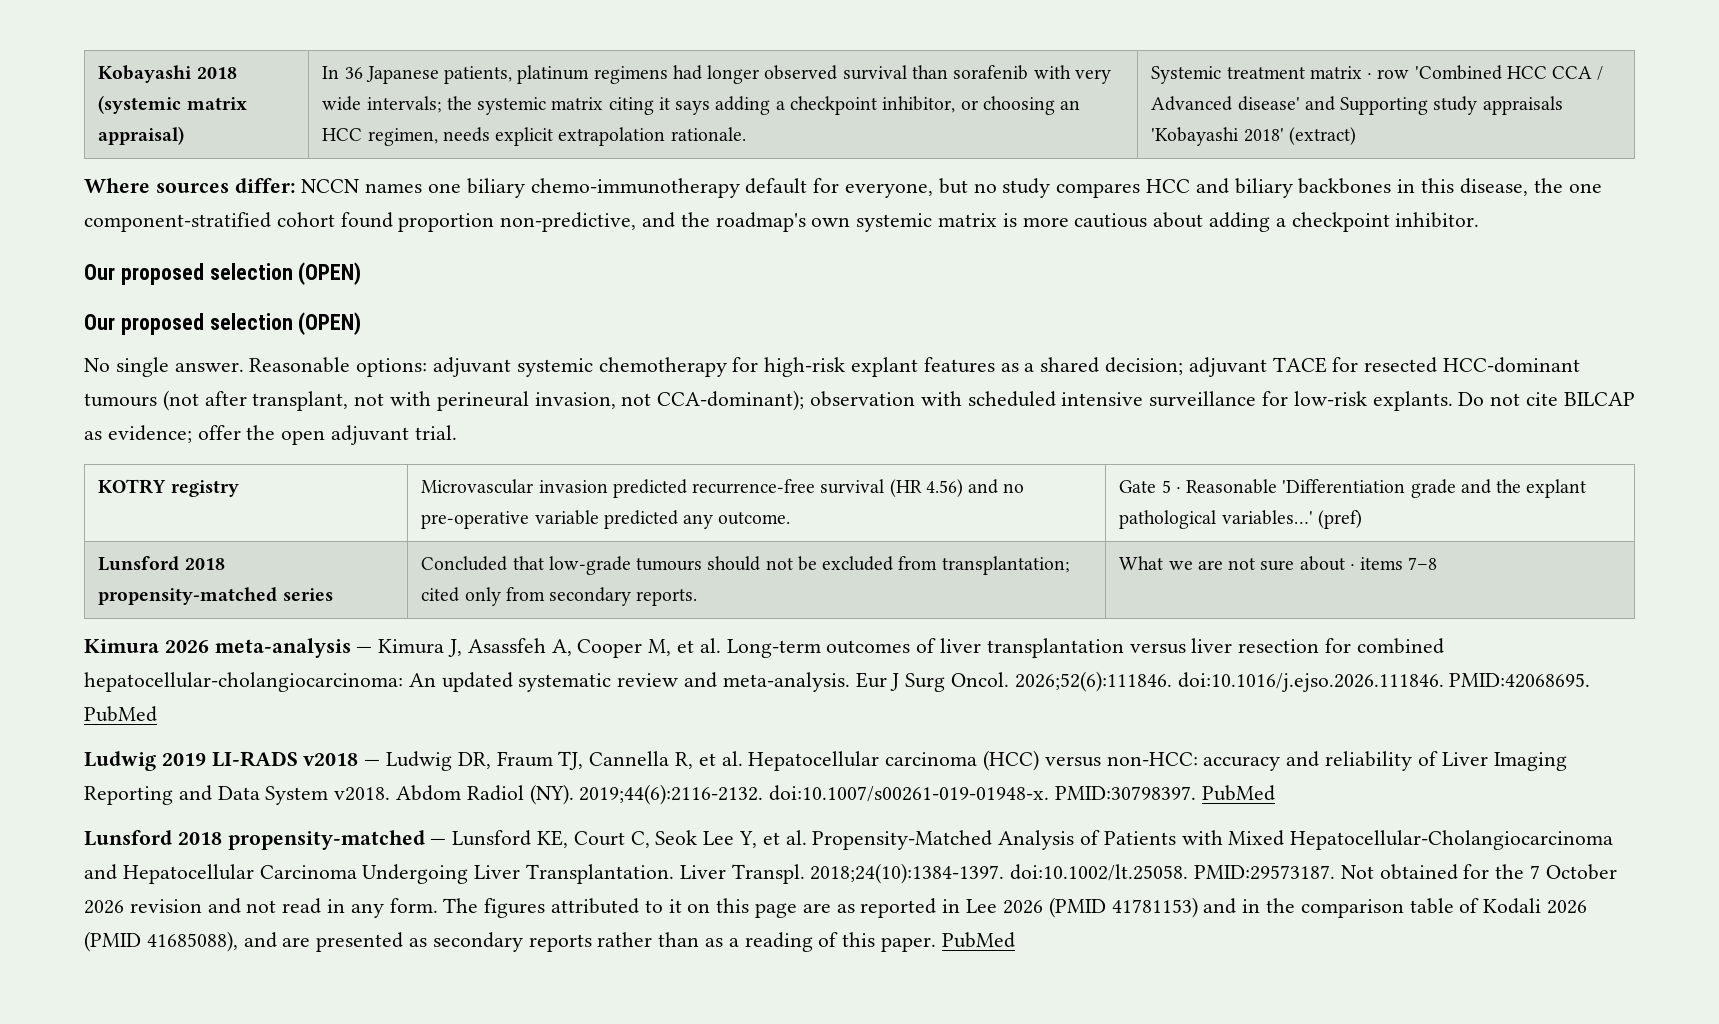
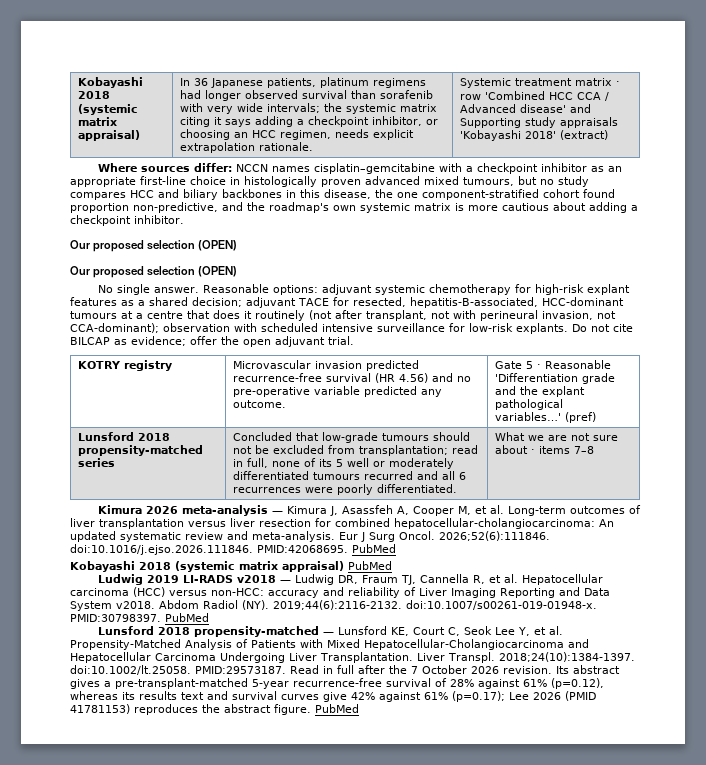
- Where sources differ: NCCN names one biliary chemo-immunotherapy default for everyone, but no study compares HCC and biliary backbones in this disease, the one component-stratified cohort found proportion non-predictive, and the roadmap's own systemic matrix is more cautious about adding a checkpoint inhibitor.
+ Where sources differ: NCCN names cisplatin–gemcitabine with a checkpoint inhibitor as an appropriate first-line choice in histologically proven advanced mixed tumours, but no study compares HCC and biliary backbones in this disease, the one component-stratified cohort found proportion non-predictive, and the roadmap's own systemic matrix is more cautious about adding a checkpoint inhibitor.
- Reasonable options: adjuvant systemic chemotherapy for high-risk explant features as a shared decision; adjuvant TACE for resected HCC-dominant tumours (not after transplant, not with perineural invasion, not CCA-dominant); observation with scheduled intensive surveillance for low-risk explants.
+ Reasonable options: adjuvant systemic chemotherapy for high-risk explant features as a shared decision; adjuvant TACE for resected, hepatitis-B-associated, HCC-dominant tumours at a centre that does it routinely (not after transplant, not with perineural invasion, not CCA-dominant); observation with scheduled intensive surveillance for low-risk explants.
- Concluded that low-grade tumours should not be excluded from transplantation; cited only from secondary reports.
+ Concluded that low-grade tumours should not be excluded from transplantation; read in full, none of its 5 well or moderately differentiated tumours recurred and all 6 recurrences were poorly differentiated.
+ Kobayashi 2018 (systemic matrix appraisal) PubMed
- Not obtained for the 7 October 2026 revision and not read in any form. The figures attributed to it on this page are as reported in Lee 2026 (PMID 41781153) and in the comparison table of Kodali 2026 (PMID 41685088), and are presented as secondary reports rather than as a reading of this paper.
+ Read in full after the 7 October 2026 revision. Its abstract gives a pre-transplant-matched 5-year recurrence-free survival of 28% against 61% (p=0.12), whereas its results text and survival curves give 42% against 61% (p=0.17); Lee 2026 (PMID 41781153) reproduces the abstract figure.

